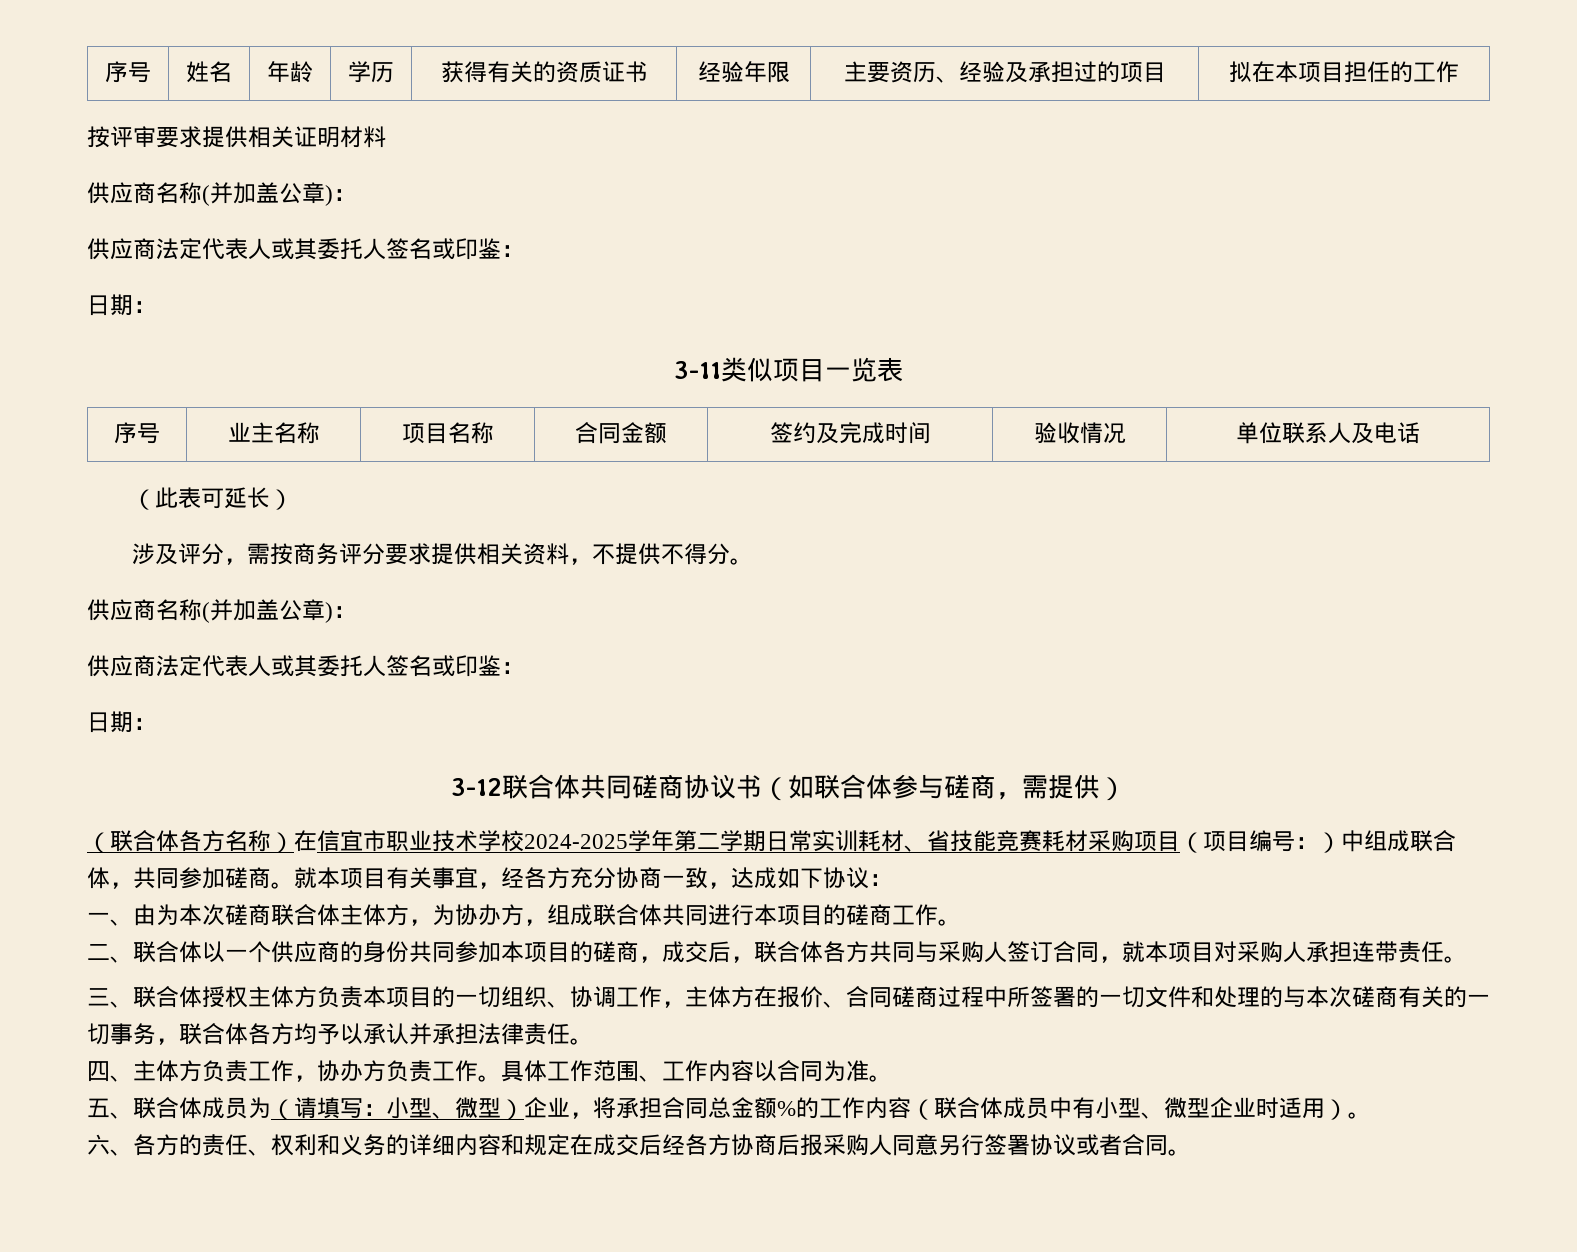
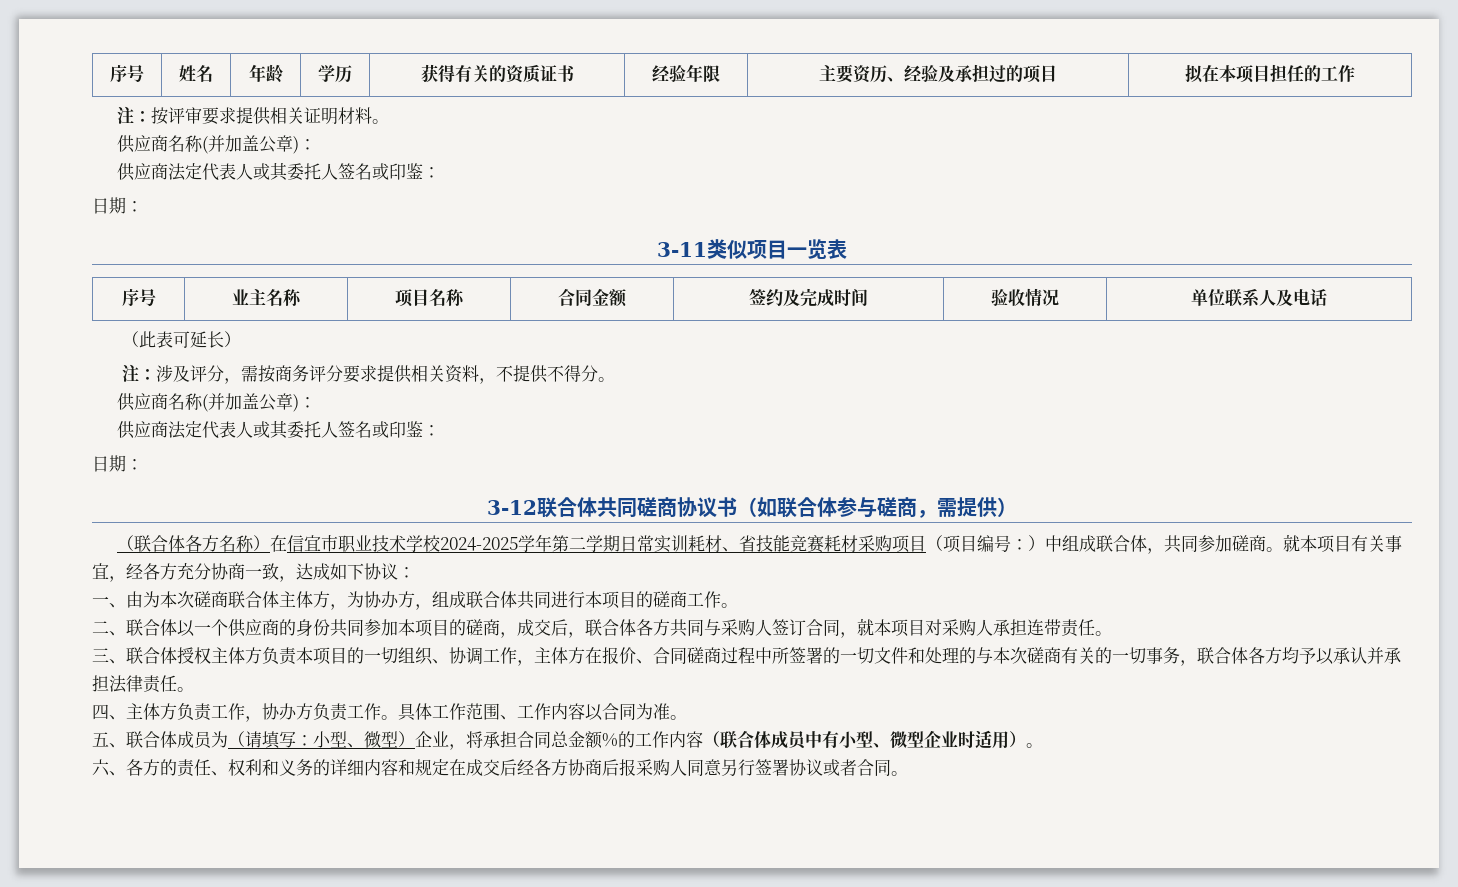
- 按评审要求提供相关证明材料
+ 注：按评审要求提供相关证明材料。
- 涉及评分，需按商务评分要求提供相关资料，不提供不得分。
+ 注：涉及评分，需按商务评分要求提供相关资料，不提供不得分。

